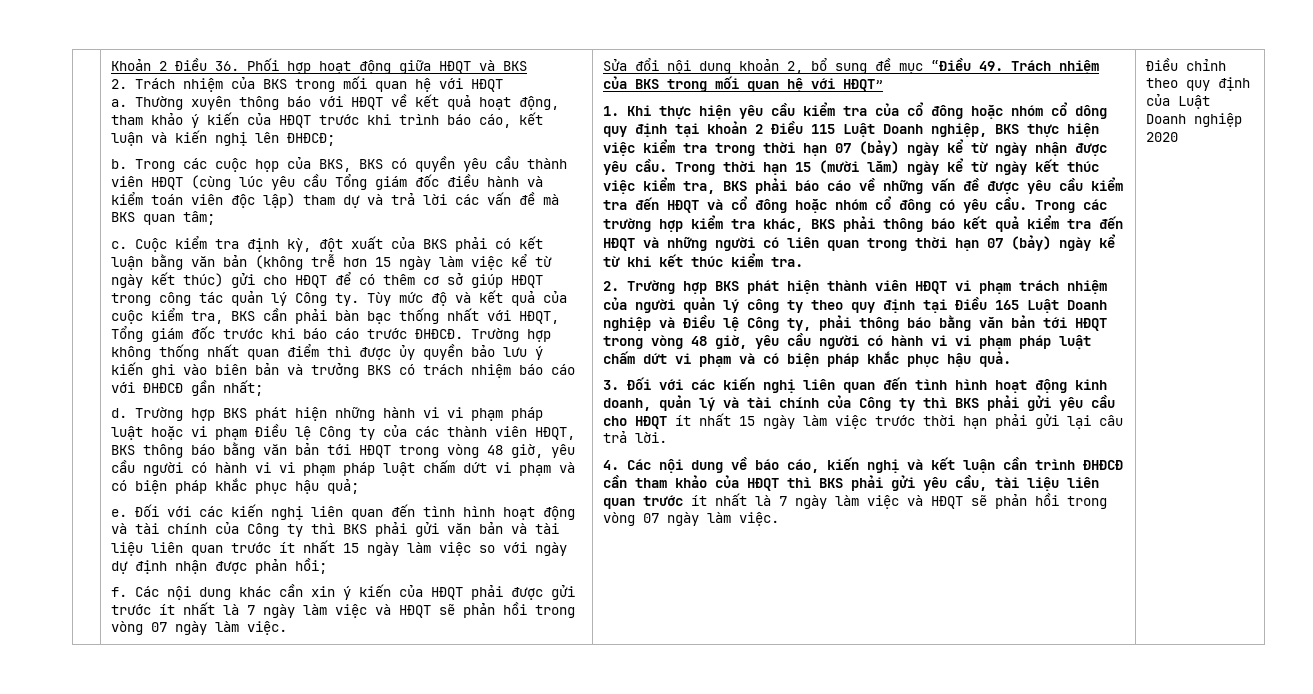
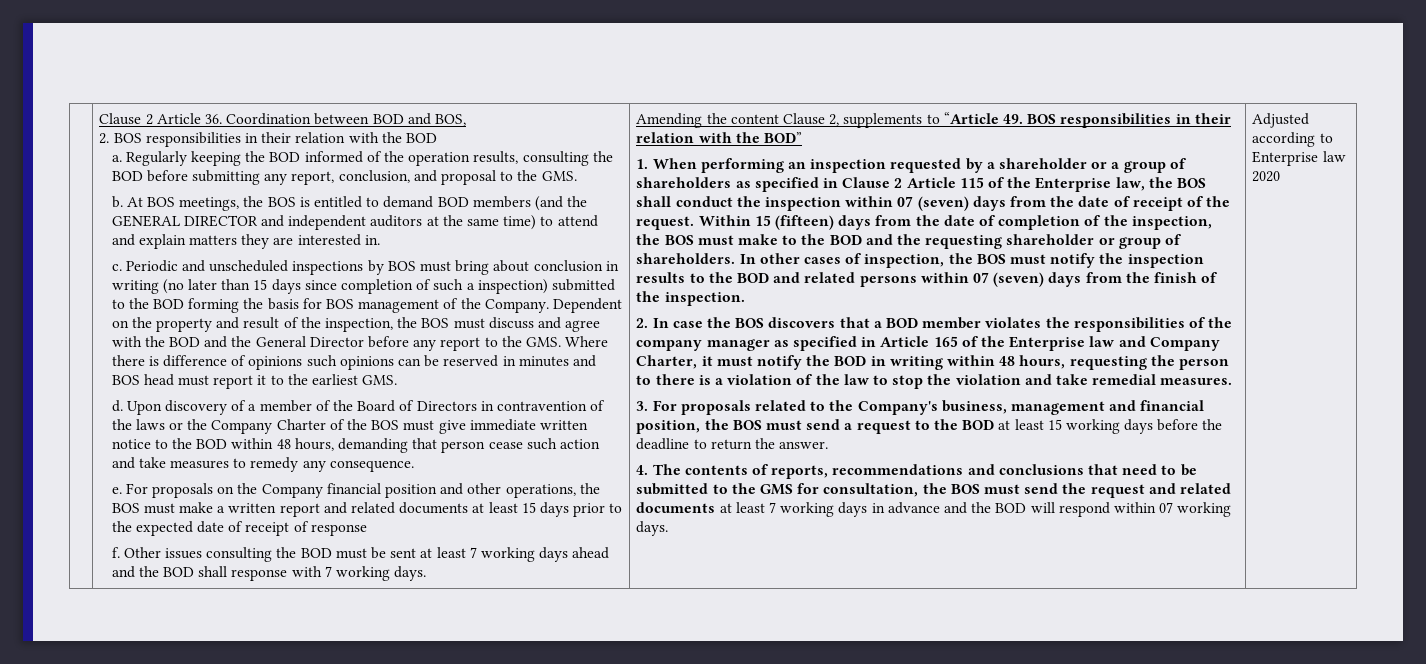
- Khoản 2 Điều 36. Phối hợp hoạt động giữa HĐQT và BKS
- 2. Trách nhiệm của BKS trong mối quan hệ với HĐQT
- a. Thường xuyên thông báo với HĐQT về kết quả hoạt động, tham khảo ý kiến của HĐQT trước khi trình báo cáo, kết luận và kiến nghị lên ĐHĐCĐ;
- b. Trong các cuộc họp của BKS, BKS có quyền yêu cầu thành viên HĐQT (cùng lúc yêu cầu Tổng giám đốc điều hành và kiểm toán viên độc lập) tham dự và trả lời các vấn đề mà BKS quan tâm;
- c. Cuộc kiểm tra định kỳ, đột xuất của BKS phải có kết luận bằng văn bản (không trễ hơn 15 ngày làm việc kể từ ngày kết thúc) gửi cho HĐQT để có thêm cơ sở giúp HĐQT trong công tác quản lý Công ty. Tùy mức độ và kết quả của cuộc kiểm tra, BKS cần phải bàn bạc thống nhất với HĐQT, Tổng giám đốc trước khi báo cáo trước ĐHĐCĐ. Trường hợp không thống nhất quan điểm thì được ủy quyền bảo lưu ý kiến ghi vào biên bản và trưởng BKS có trách nhiệm báo cáo với ĐHĐCĐ gần nhất;
- d. Trường hợp BKS phát hiện những hành vi vi phạm pháp luật hoặc vi phạm Điều lệ Công ty của các thành viên HĐQT, BKS thông báo bằng văn bản tới HĐQT trong vòng 48 giờ, yêu cầu người có hành vi vi phạm pháp luật chấm dứt vi phạm và có biện pháp khắc phục hậu quả;
- e. Đối với các kiến nghị liên quan đến tình hình hoạt động và tài chính của Công ty thì BKS phải gửi văn bản và tài liệu liên quan trước ít nhất 15 ngày làm việc so với ngày dự định nhận được phản hồi;
- f. Các nội dung khác cần xin ý kiến của HĐQT phải được gửi trước ít nhất là 7 ngày làm việc và HĐQT sẽ phản hồi trong vòng 07 ngày làm việc. | Sửa đổi nội dung khoản 2, bổ sung đề mục “Điều 49. Trách nhiệm của BKS trong mối quan hệ với HĐQT”
- 1. Khi thực hiện yêu cầu kiểm tra của cổ đông hoặc nhóm cổ dông quy định tại khoản 2 Điều 115 Luật Doanh nghiệp, BKS thực hiện việc kiểm tra trong thời hạn 07 (bảy) ngày kể từ ngày nhận được yêu cầu. Trong thời hạn 15 (mười lăm) ngày kể từ ngày kết thúc việc kiểm tra, BKS phải báo cáo về những vấn đề được yêu cầu kiểm tra đến HĐQT và cổ đông hoặc nhóm cổ đông có yêu cầu. Trong các trường hợp kiểm tra khác, BKS phải thông báo kết quả kiểm tra đến HĐQT và những người có liên quan trong thời hạn 07 (bảy) ngày kể từ khi kết thúc kiểm tra.
- 2. Trường hợp BKS phát hiện thành viên HĐQT vi phạm trách nhiệm của người quản lý công ty theo quy định tại Điều 165 Luật Doanh nghiệp và Điều lệ Công ty, phải thông báo bằng văn bản tới HĐQT trong vòng 48 giờ, yêu cầu người có hành vi vi phạm pháp luật chấm dứt vi phạm và có biện pháp khắc phục hậu quả.
- 3. Đối với các kiến nghị liên quan đến tình hình hoạt động kinh doanh, quản lý và tài chính của Công ty thì BKS phải gửi yêu cầu cho HĐQT ít nhất 15 ngày làm việc trước thời hạn phải gửi lại câu trả lời.
- 4. Các nội dung về báo cáo, kiến nghị và kết luận cần trình ĐHĐCĐ cần tham khảo của HĐQT thì BKS phải gửi yêu cầu, tài liệu liên quan trước ít nhất là 7 ngày làm việc và HĐQT sẽ phản hồi trong vòng 07 ngày làm việc. | Điều chỉnh theo quy định của Luật Doanh nghiệp 2020
+ Clause 2 Article 36. Coordination between BOD and BOS,
+ 2. BOS responsibilities in their relation with the BOD
+ a. Regularly keeping the BOD informed of the operation results, consulting the BOD before submitting any report, conclusion, and proposal to the GMS.
+ b. At BOS meetings, the BOS is entitled to demand BOD members (and the GENERAL DIRECTOR and independent auditors at the same time) to attend and explain matters they are interested in.
+ c. Periodic and unscheduled inspections by BOS must bring about conclusion in writing (no later than 15 days since completion of such a inspection) submitted to the BOD forming the basis for BOS management of the Company. Dependent on the property and result of the inspection, the BOS must discuss and agree with the BOD and the General Director before any report to the GMS. Where there is difference of opinions such opinions can be reserved in minutes and BOS head must report it to the earliest GMS.
+ d. Upon discovery of a member of the Board of Directors in contravention of the laws or the Company Charter of the BOS must give immediate written notice to the BOD within 48 hours, demanding that person cease such action and take measures to remedy any consequence.
+ e. For proposals on the Company financial position and other operations, the BOS must make a written report and related documents at least 15 days prior to the expected date of receipt of response
+ f. Other issues consulting the BOD must be sent at least 7 working days ahead and the BOD shall response with 7 working days. | Amending the content Clause 2, supplements to “Article 49. BOS responsibilities in their relation with the BOD”
+ 1. When performing an inspection requested by a shareholder or a group of shareholders as specified in Clause 2 Article 115 of the Enterprise law, the BOS shall conduct the inspection within 07 (seven) days from the date of receipt of the request. Within 15 (fifteen) days from the date of completion of the inspection, the BOS must make to the BOD and the requesting shareholder or group of shareholders. In other cases of inspection, the BOS must notify the inspection results to the BOD and related persons within 07 (seven) days from the finish of the inspection.
+ 2. In case the BOS discovers that a BOD member violates the responsibilities of the company manager as specified in Article 165 of the Enterprise law and Company Charter, it must notify the BOD in writing within 48 hours, requesting the person to there is a violation of the law to stop the violation and take remedial measures.
+ 3. For proposals related to the Company's business, management and financial position, the BOS must send a request to the BOD at least 15 working days before the deadline to return the answer.
+ 4. The contents of reports, recommendations and conclusions that need to be submitted to the GMS for consultation, the BOS must send the request and related documents at least 7 working days in advance and the BOD will respond within 07 working days. | Adjusted according to Enterprise law 2020

